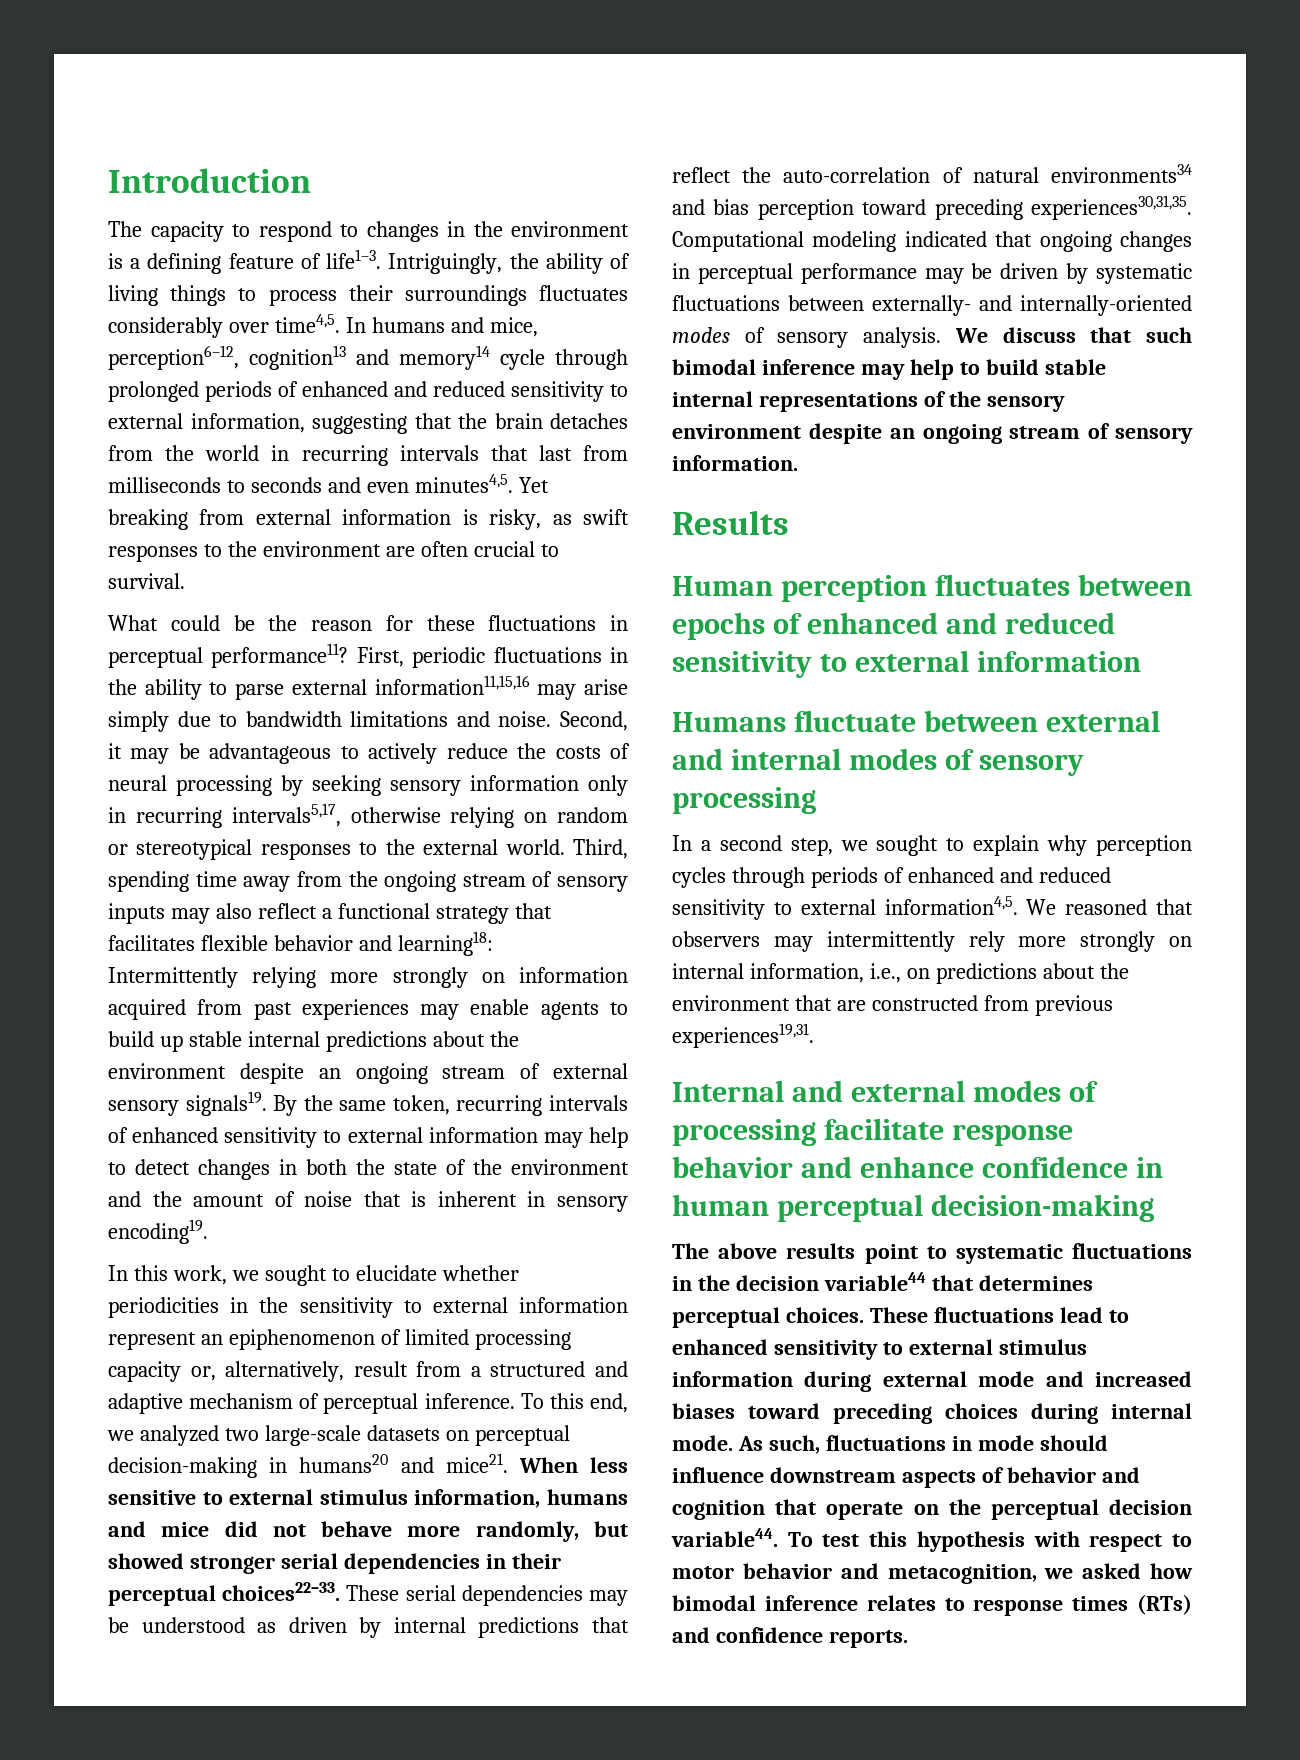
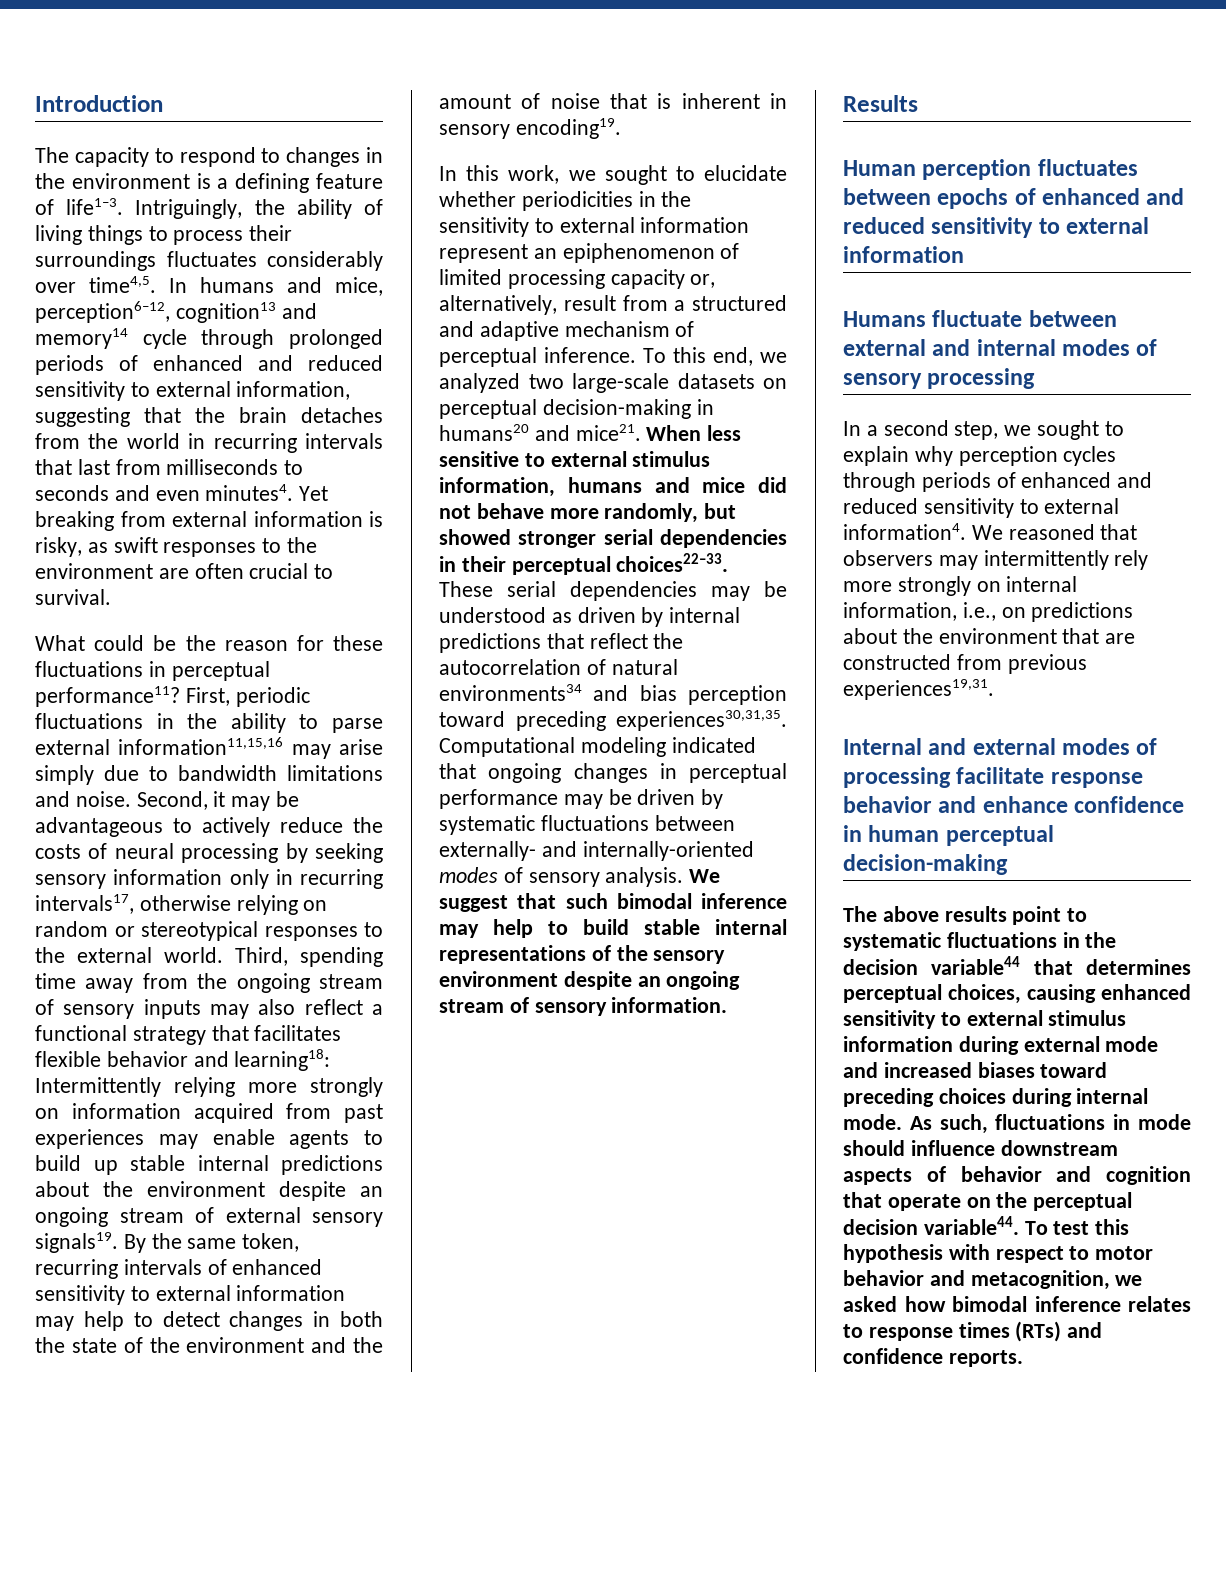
- In humans and mice, perception6–12, cognition13 and memory14 cycle through prolonged periods of enhanced and reduced sensitivity to external information, suggesting that the brain detaches from the world in recurring intervals that last from milliseconds to seconds and even minutes4,5.
+ In humans and mice, perception6–12, cognition13 and memory14 cycle through prolonged periods of enhanced and reduced sensitivity to external information, suggesting that the brain detaches from the world in recurring intervals that last from milliseconds to seconds and even minutes4.
- Second, it may be advantageous to actively reduce the costs of neural processing by seeking sensory information only in recurring intervals5,17, otherwise relying on random or stereotypical responses to the external world.
+ Second, it may be advantageous to actively reduce the costs of neural processing by seeking sensory information only in recurring intervals17, otherwise relying on random or stereotypical responses to the external world.
- These serial dependencies may be understood as driven by internal predictions that reflect the auto-correlation of natural environments34 and bias perception toward preceding experiences30,31,35.
+ These serial dependencies may be understood as driven by internal predictions that reflect the autocorrelation of natural environments34 and bias perception toward preceding experiences30,31,35.
- We discuss that such bimodal inference may help to build stable internal representations of the sensory environment despite an ongoing stream of sensory information.
+ We suggest that such bimodal inference may help to build stable internal representations of the sensory environment despite an ongoing stream of sensory information.
- In a second step, we sought to explain why perception cycles through periods of enhanced and reduced sensitivity to external information4,5.
+ In a second step, we sought to explain why perception cycles through periods of enhanced and reduced sensitivity to external information4.
- The above results point to systematic fluctuations in the decision variable44 that determines perceptual choices. These fluctuations lead to enhanced sensitivity to external stimulus information during external mode and increased biases toward preceding choices during internal mode.
+ The above results point to systematic fluctuations in the decision variable44 that determines perceptual choices, causing enhanced sensitivity to external stimulus information during external mode and increased biases toward preceding choices during internal mode.

